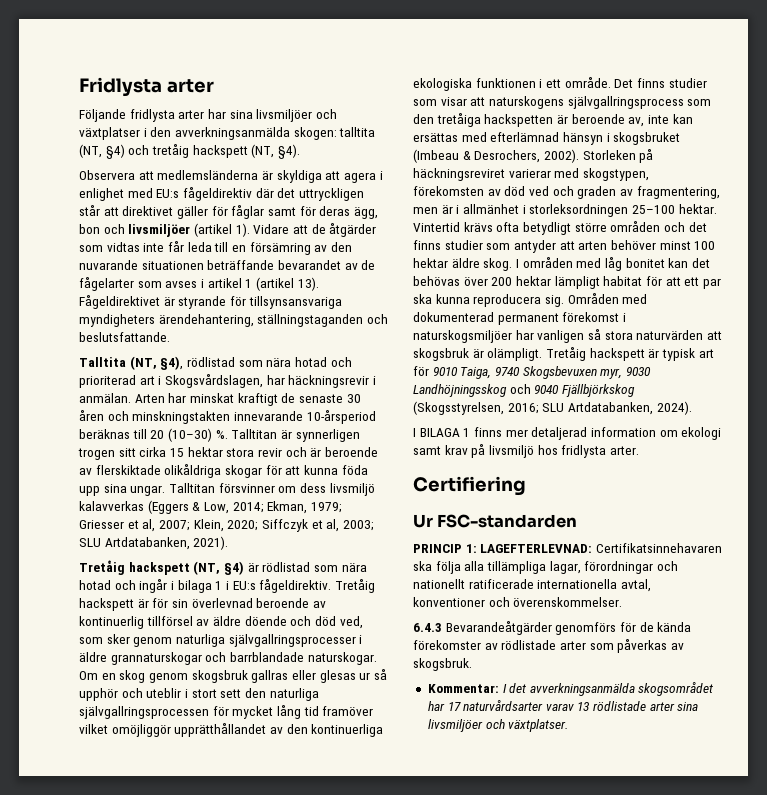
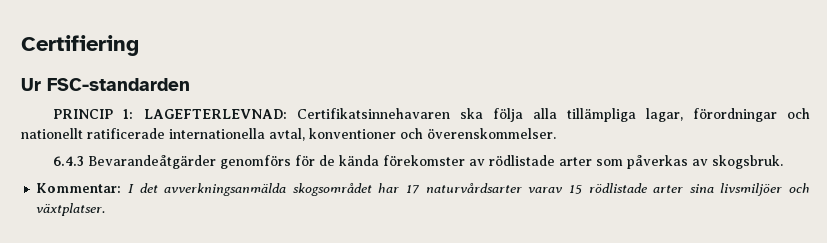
- Fridlysta arter
- Följande fridlysta arter har sina livsmiljöer och växtplatser i den avverkningsanmälda skogen: talltita (NT, §4) och tretåig hackspett (NT, §4).
- Observera att medlemsländerna är skyldiga att agera i enlighet med EU:s fågeldirektiv där det uttryckligen står att direktivet gäller för fåglar samt för deras ägg, bon och livsmiljöer (artikel 1). Vidare att de åtgärder som vidtas inte får leda till en försämring av den nuvarande situationen beträffande bevarandet av de fågelarter som avses i artikel 1 (artikel 13). Fågeldirektivet är styrande för tillsynsansvariga myndigheters ärendehantering, ställningstaganden och beslutsfattande.
- Talltita (NT, §4), rödlistad som nära hotad och prioriterad art i Skogsvårdslagen, har häckningsrevir i anmälan. Arten har minskat kraftigt de senaste 30 åren och minskningstakten innevarande 10-årsperiod beräknas till 20 (10–30) %. Talltitan är synnerligen trogen sitt cirka 15 hektar stora revir och är beroende av flerskiktade olikåldriga skogar för att kunna föda upp sina ungar. Talltitan försvinner om dess livsmiljö kalavverkas (Eggers & Low, 2014; Ekman, 1979; Griesser et al, 2007; Klein, 2020; Siffczyk et al, 2003; SLU Artdatabanken, 2021).
- Tretåig hackspett (NT, §4) är rödlistad som nära hotad och ingår i bilaga 1 i EU:s fågeldirektiv. Tretåig hackspett är för sin överlevnad beroende av kontinuerlig tillförsel av äldre döende och död ved, som sker genom naturliga självgallringsprocesser i äldre grannaturskogar och barrblandade naturskogar. Om en skog genom skogsbruk gallras eller glesas ur så upphör och uteblir i stort sett den naturliga självgallringsprocessen för mycket lång tid framöver vilket omöjliggör upprätthållandet av den kontinuerliga ekologiska funktionen i ett område. Det finns studier som visar att naturskogens självgallringsprocess som den tretåiga hackspetten är beroende av, inte kan ersättas med efterlämnad hänsyn i skogsbruket (Imbeau & Desrochers, 2002). Storleken på häckningsreviret varierar med skogstypen, förekomsten av död ved och graden av fragmentering, men är i allmänhet i storleksordningen 25–100 hektar. Vintertid krävs ofta betydligt större områden och det finns studier som antyder att arten behöver minst 100 hektar äldre skog. I områden med låg bonitet kan det behövas över 200 hektar lämpligt habitat för att ett par ska kunna reproducera sig. Områden med dokumenterad permanent förekomst i naturskogsmiljöer har vanligen så stora naturvärden att skogsbruk är olämpligt. Tretåig hackspett är typisk art för 9010 Taiga, 9740 Skogsbevuxen myr, 9030 Landhöjningsskog och 9040 Fjällbjörkskog (Skogsstyrelsen, 2016; SLU Artdatabanken, 2024).
- I BILAGA 1 finns mer detaljerad information om ekologi samt krav på livsmiljö hos fridlysta arter.
- Kommentar: I det avverkningsanmälda skogsområdet har 17 naturvårdsarter varav 13 rödlistade arter sina livsmiljöer och växtplatser.
+ Kommentar: I det avverkningsanmälda skogsområdet har 17 naturvårdsarter varav 15 rödlistade arter sina livsmiljöer och växtplatser.

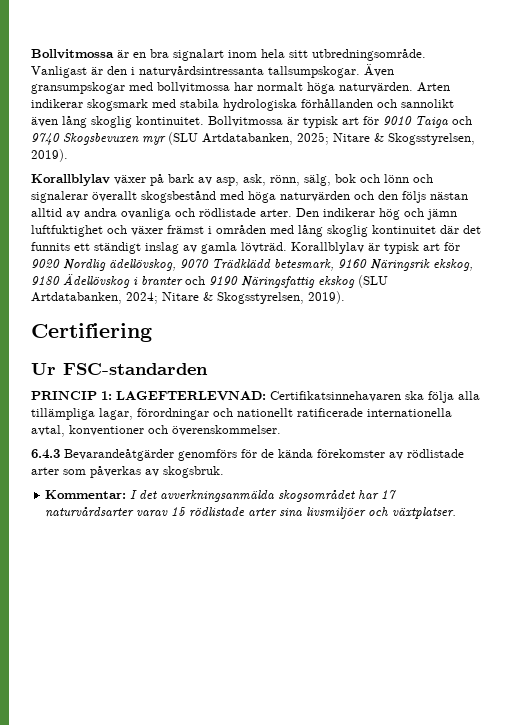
+ Bollvitmossa är en bra signalart inom hela sitt utbredningsområde. Vanligast är den i naturvårdsintressanta tallsumpskogar. Även gransumpskogar med bollvitmossa har normalt höga naturvärden. Arten indikerar skogsmark med stabila hydrologiska förhållanden och sannolikt även lång skoglig kontinuitet. Bollvitmossa är typisk art för 9010 Taiga och 9740 Skogsbevuxen myr (SLU Artdatabanken, 2025; Nitare & Skogsstyrelsen, 2019).
+ Korallblylav växer på bark av asp, ask, rönn, sälg, bok och lönn och signalerar överallt skogsbestånd med höga naturvärden och den följs nästan alltid av andra ovanliga och rödlistade arter. Den indikerar hög och jämn luftfuktighet och växer främst i områden med lång skoglig kontinuitet där det funnits ett ständigt inslag av gamla lövträd. Korallblylav är typisk art för 9020 Nordlig ädellövskog, 9070 Trädklädd betesmark, 9160 Näringsrik ekskog, 9180 Ädellövskog i branter och 9190 Näringsfattig ekskog (SLU Artdatabanken, 2024; Nitare & Skogsstyrelsen, 2019).

